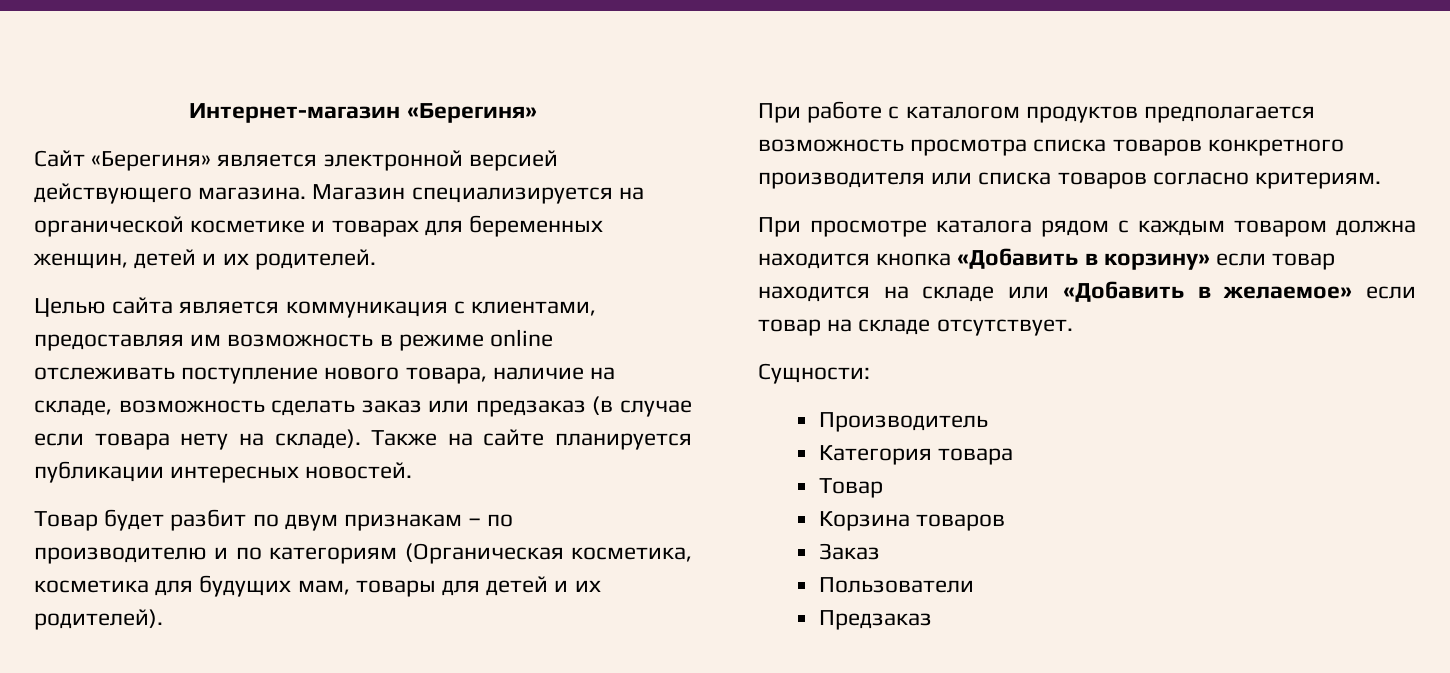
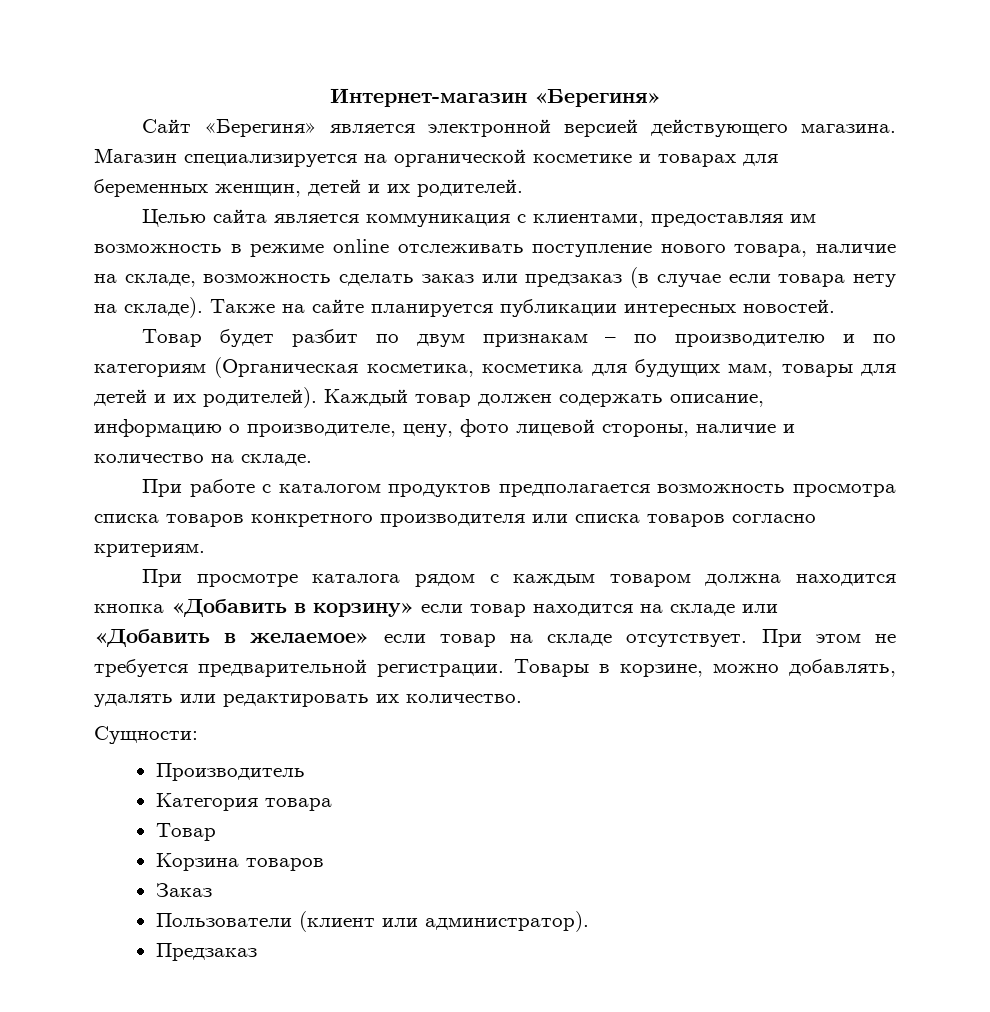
+ Каждый товар должен содержать описание, информацию о производителе, цену, фото лицевой стороны, наличие и количество на складе.
+ При этом не требуется предварительной регистрации. Товары в корзине, можно добавлять, удалять или редактировать их количество.
- Пользователи
+ Пользователи (клиент или администратор).

